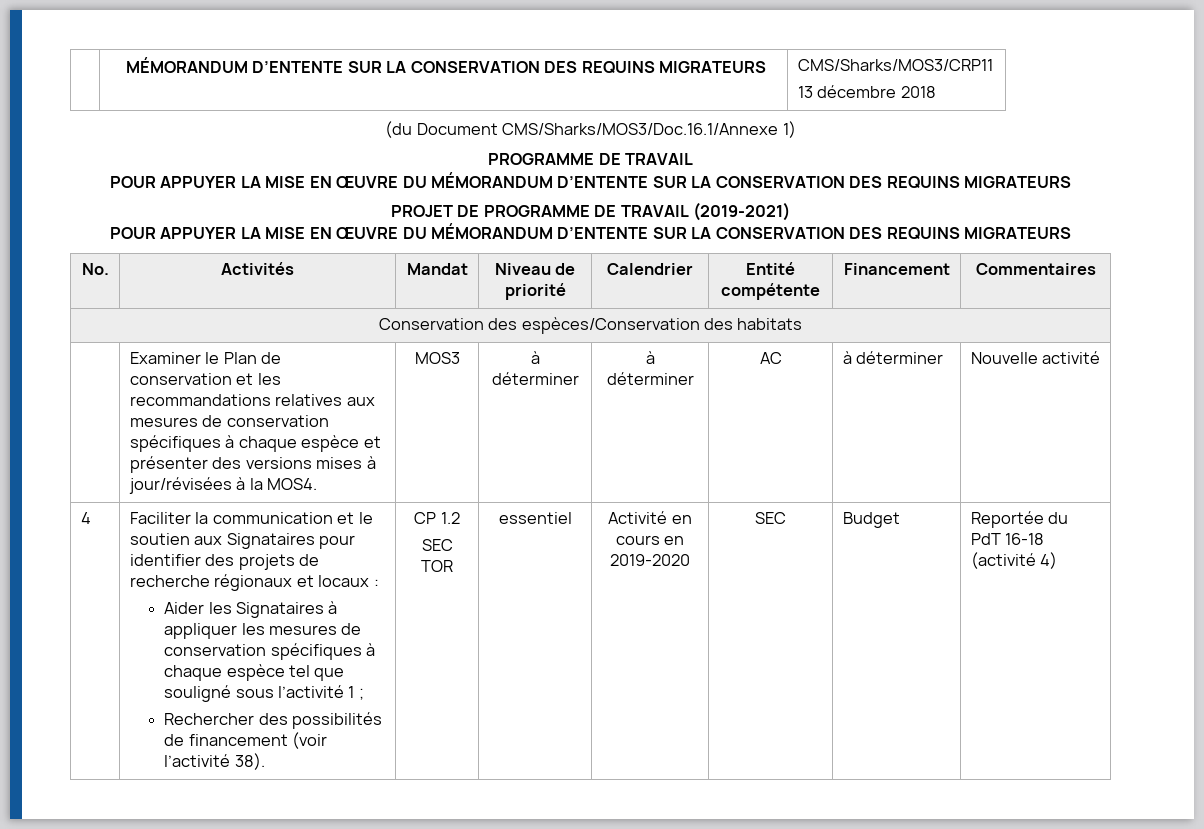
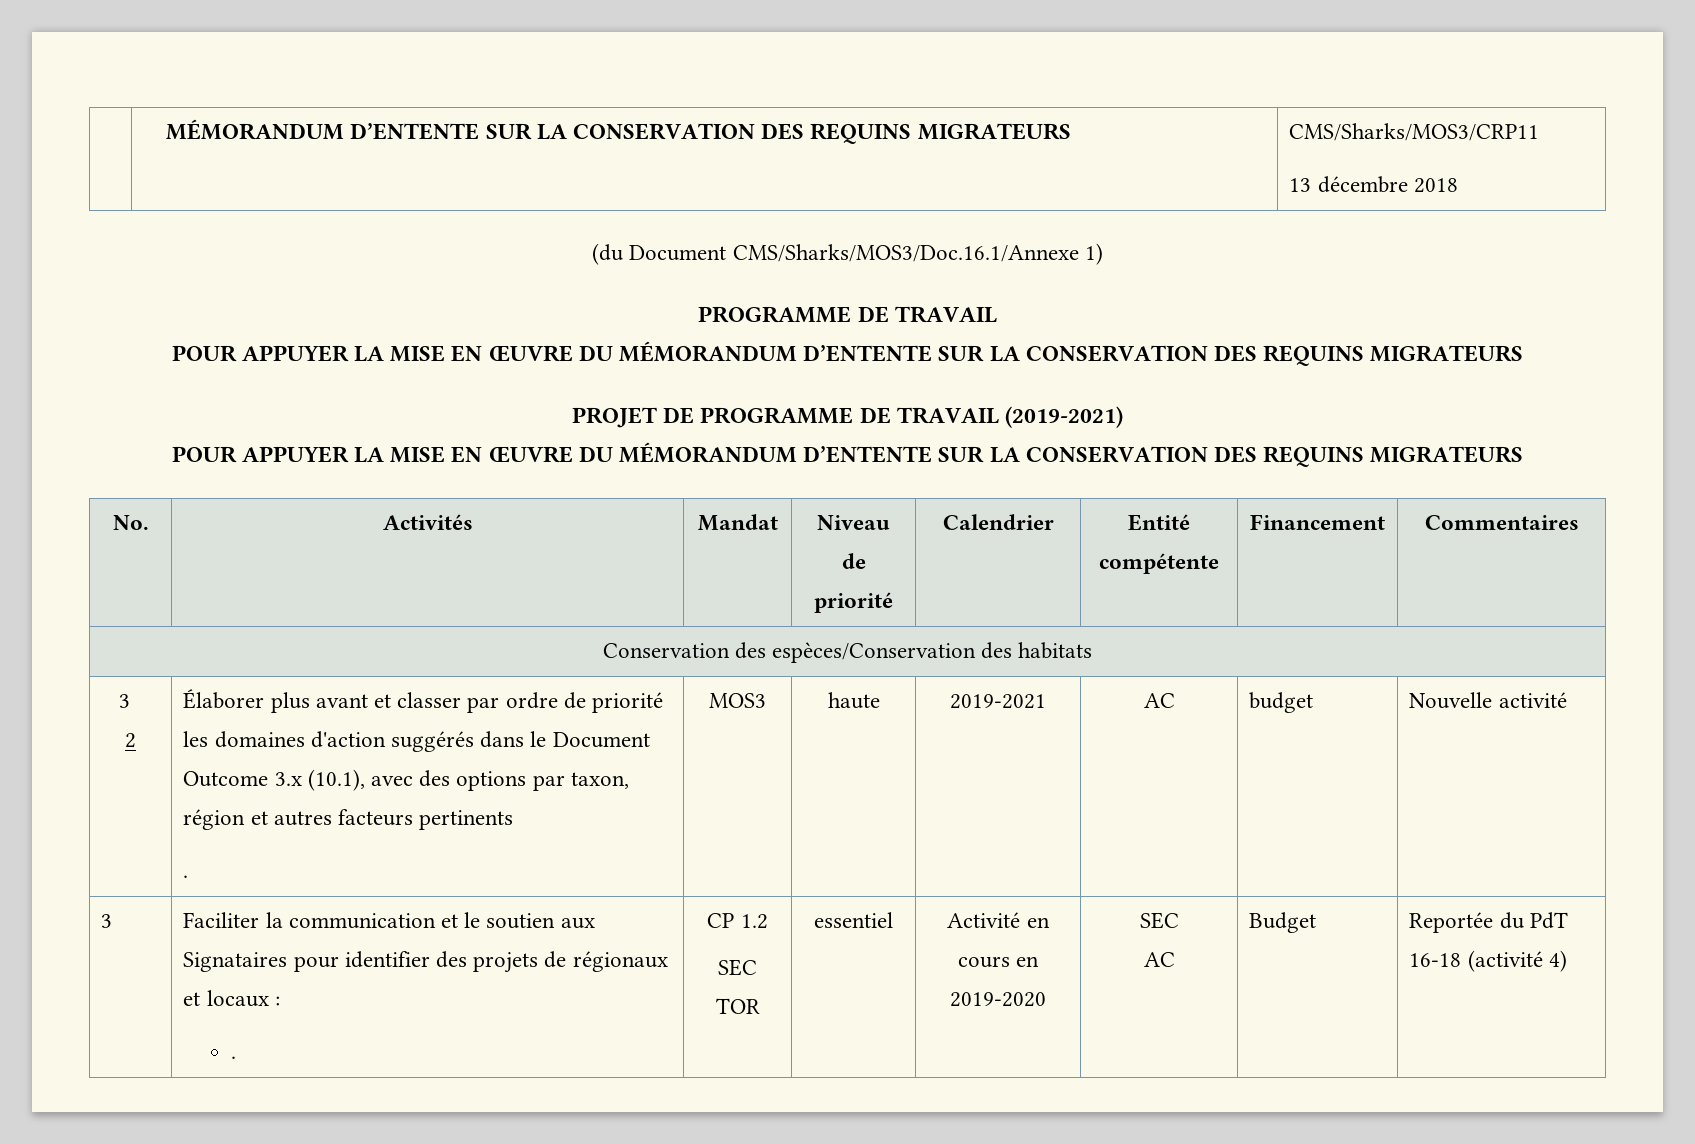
  Conservation des espèces/Conservation des habitats
- | Examiner le Plan de conservation et les recommandations relatives aux mesures de conservation spécifiques à chaque espèce et présenter des versions mises à jour/révisées à la MOS4. | MOS3 | à déterminer | à déterminer | AC | à déterminer | Nouvelle activité
- 4
+ 3
+ 2 | Élaborer plus avant et classer par ordre de priorité les domaines d'action suggérés dans le Document Outcome 3.x (10.1), avec des options par taxon, région et autres facteurs pertinents
+ . | MOS3 | haute | 2019-2021 | AC | budget | Nouvelle activité
+ 3
- Faciliter la communication et le soutien aux Signataires pour identifier des projets de recherche régionaux et locaux :
- Aider les Signataires à appliquer les mesures de conservation spécifiques à chaque espèce tel que souligné sous l’activité 1 ;
- Rechercher des possibilités de financement (voir l’activité 38).
+ Faciliter la communication et le soutien aux Signataires pour identifier des projets de régionaux et locaux :
+ .
  Activité en cours en 2019-2020 | SEC
+ AC

